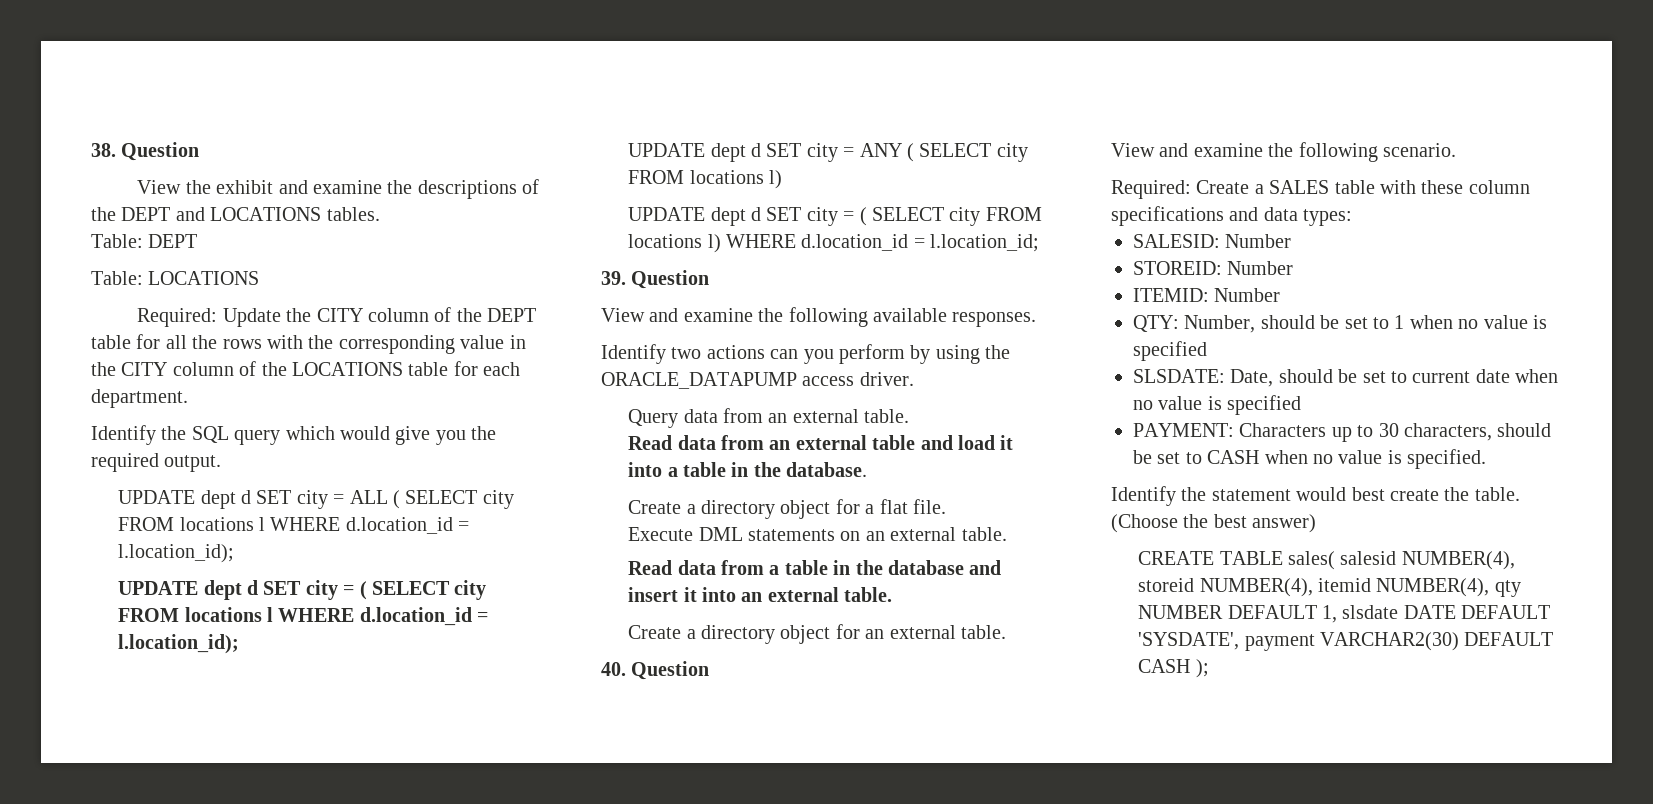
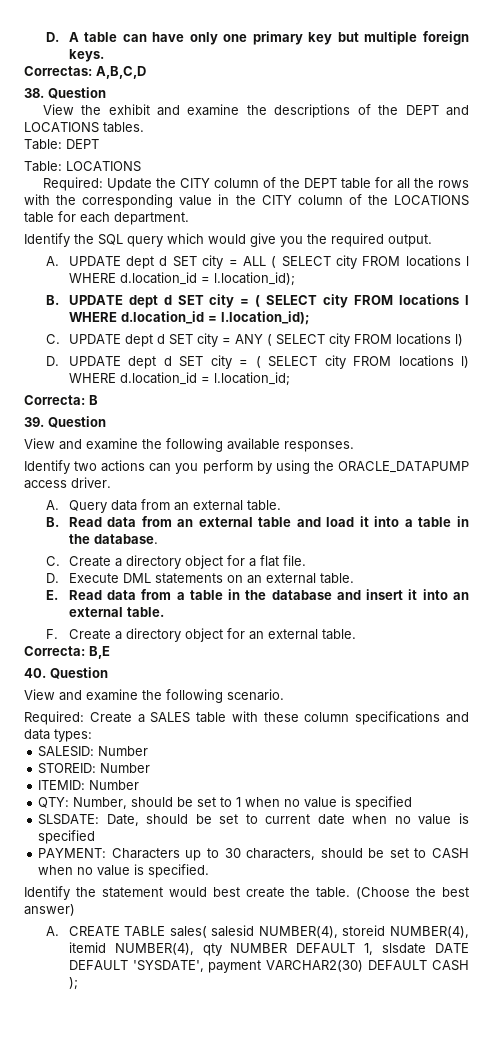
+ D. A table can have only one primary key but multiple foreign keys.
+ Correctas: A,B,C,D
- UPDATE dept d SET city = ALL ( SELECT city FROM locations l WHERE d.location_id = l.location_id);
+ A. UPDATE dept d SET city = ALL ( SELECT city FROM locations l WHERE d.location_id = l.location_id);
- UPDATE dept d SET city = ( SELECT city FROM locations l WHERE d.location_id = l.location_id);
+ B. UPDATE dept d SET city = ( SELECT city FROM locations l WHERE d.location_id = l.location_id);
- UPDATE dept d SET city = ANY ( SELECT city FROM locations l)
+ C. UPDATE dept d SET city = ANY ( SELECT city FROM locations l)
- UPDATE dept d SET city = ( SELECT city FROM locations l) WHERE d.location_id = l.location_id;
+ D. UPDATE dept d SET city = ( SELECT city FROM locations l) WHERE d.location_id = l.location_id;
+ Correcta: B
- Query data from an external table.
+ A. Query data from an external table.
- Read data from an external table and load it into a table in the database.
+ B. Read data from an external table and load it into a table in the database.
- Create a directory object for a flat file.
+ C. Create a directory object for a flat file.
- Execute DML statements on an external table.
+ D. Execute DML statements on an external table.
- Read data from a table in the database and insert it into an external table.
+ E. Read data from a table in the database and insert it into an external table.
- Create a directory object for an external table.
+ F. Create a directory object for an external table.
+ Correcta: B,E
- CREATE TABLE sales( salesid NUMBER(4), storeid NUMBER(4), itemid NUMBER(4), qty NUMBER DEFAULT 1, slsdate DATE DEFAULT 'SYSDATE', payment VARCHAR2(30) DEFAULT CASH );
+ A. CREATE TABLE sales( salesid NUMBER(4), storeid NUMBER(4), itemid NUMBER(4), qty NUMBER DEFAULT 1, slsdate DATE DEFAULT 'SYSDATE', payment VARCHAR2(30) DEFAULT CASH );

